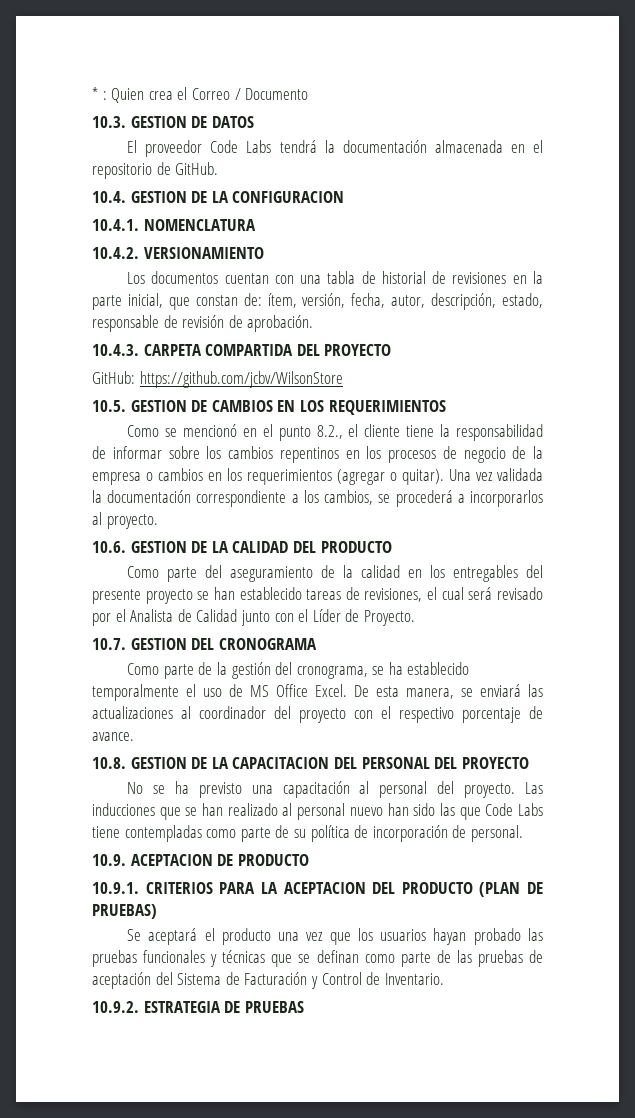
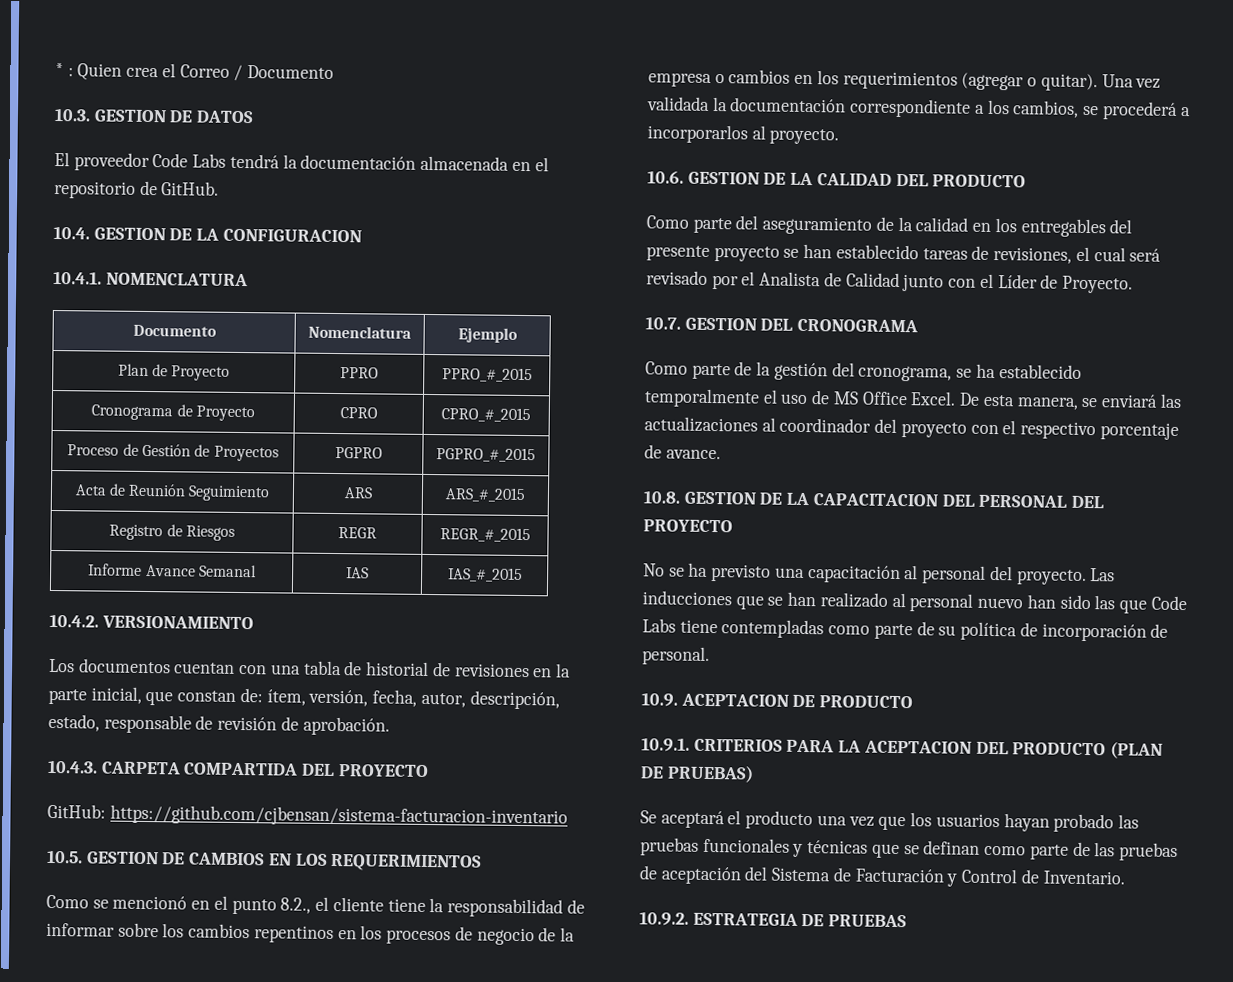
+ Documento | Nomenclatura | Ejemplo
+ Plan de Proyecto | PPRO | PPRO_#_2015
+ Cronograma de Proyecto | CPRO | CPRO_#_2015
+ Proceso de Gestión de Proyectos | PGPRO | PGPRO_#_2015
+ Acta de Reunión Seguimiento | ARS | ARS_#_2015
+ Registro de Riesgos | REGR | REGR_#_2015
+ Informe Avance Semanal | IAS | IAS_#_2015
- GitHub: https://github.com/jcbv/WilsonStore
+ GitHub: https://github.com/cjbensan/sistema-facturacion-inventario

